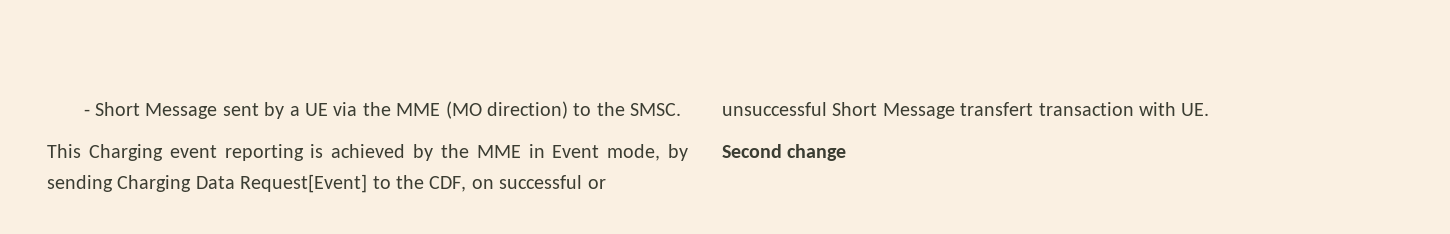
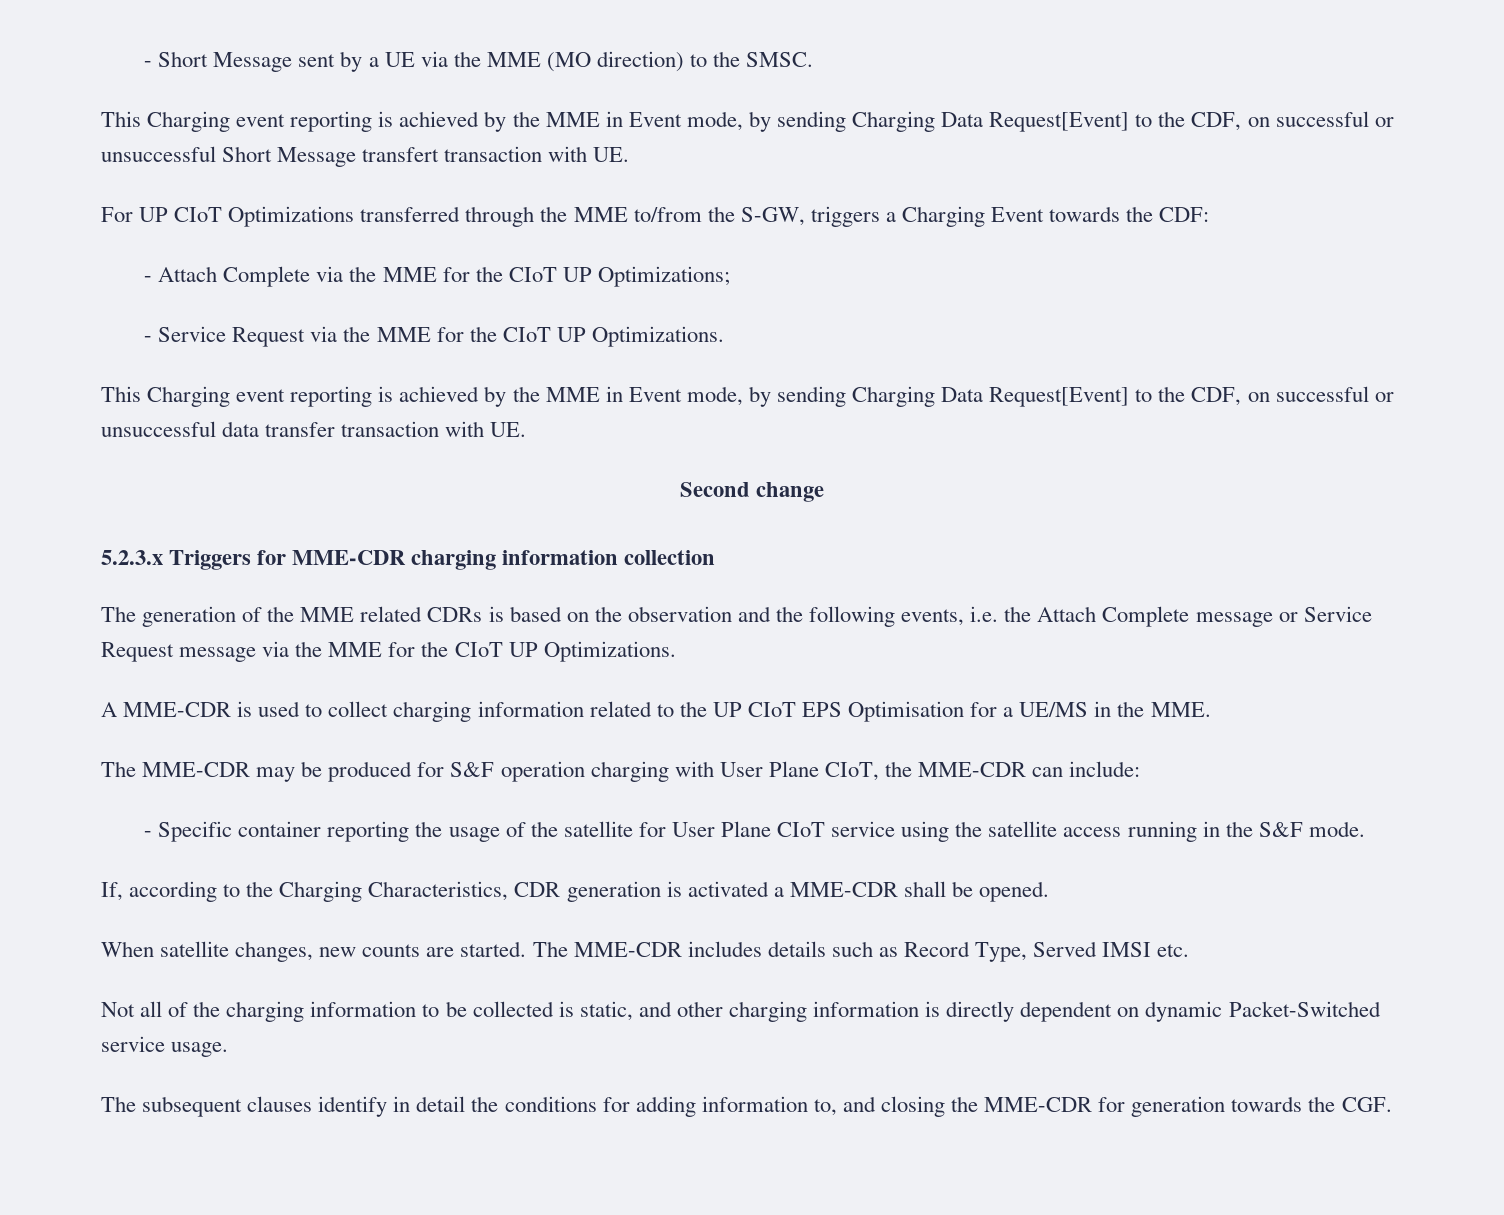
+ For UP CIoT Optimizations transferred through the MME to/from the S-GW, triggers a Charging Event towards the CDF:
+ - Attach Complete via the MME for the CIoT UP Optimizations;
+ - Service Request via the MME for the CIoT UP Optimizations.
+ This Charging event reporting is achieved by the MME in Event mode, by sending Charging Data Request[Event] to the CDF, on successful or unsuccessful data transfer transaction with UE.
  Second change
+ 5.2.3.x Triggers for MME-CDR charging information collection
+ The generation of the MME related CDRs is based on the observation and the following events, i.e. the Attach Complete message or Service Request message via the MME for the CIoT UP Optimizations.
+ A MME-CDR is used to collect charging information related to the UP CIoT EPS Optimisation for a UE/MS in the MME.
+ The MME-CDR may be produced for S&F operation charging with User Plane CIoT, the MME-CDR can include:
+ - Specific container reporting the usage of the satellite for User Plane CIoT service using the satellite access running in the S&F mode.
+ If, according to the Charging Characteristics, CDR generation is activated a MME-CDR shall be opened.
+ When satellite changes, new counts are started. The MME-CDR includes details such as Record Type, Served IMSI etc.
+ Not all of the charging information to be collected is static, and other charging information is directly dependent on dynamic Packet-Switched service usage.
+ The subsequent clauses identify in detail the conditions for adding information to, and closing the MME-CDR for generation towards the CGF.

